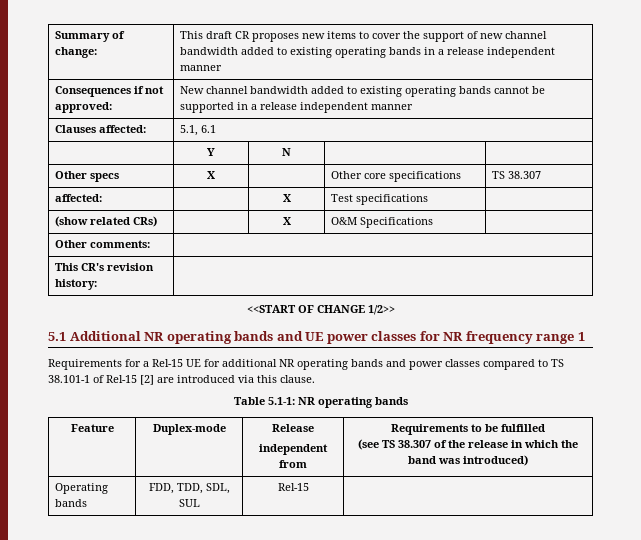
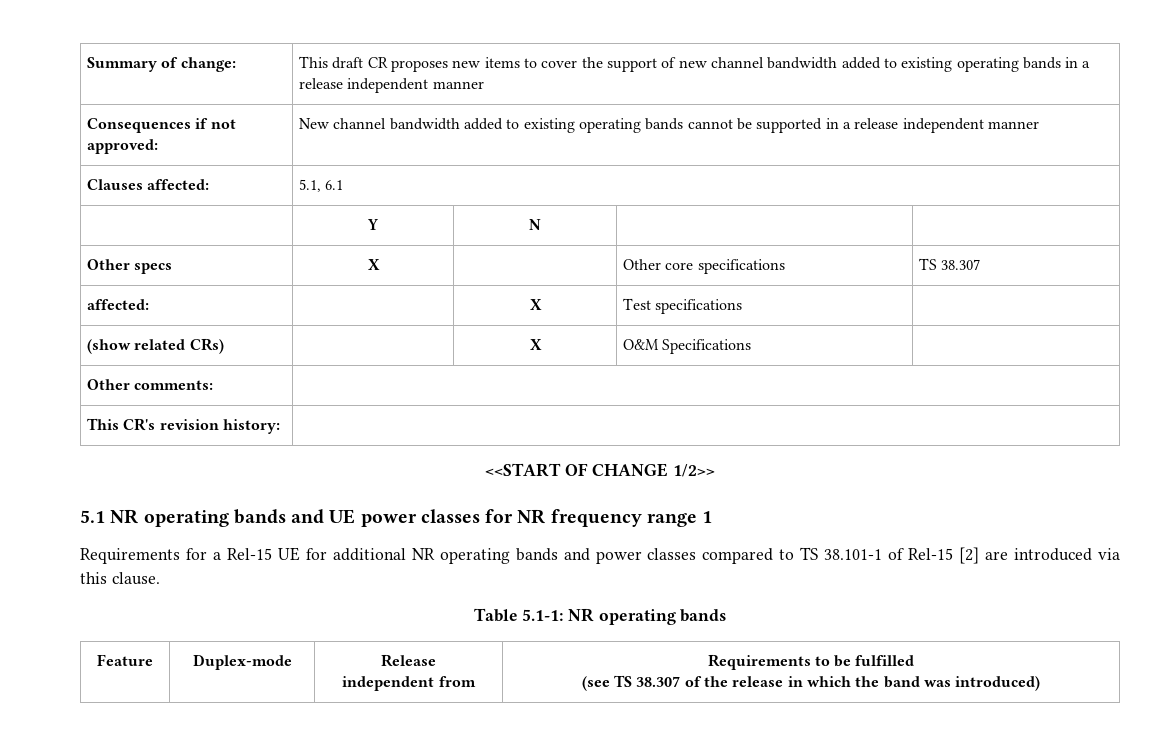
- 5.1 Additional NR operating bands and UE power classes for NR frequency range 1
+ 5.1 NR operating bands and UE power classes for NR frequency range 1
- Operating bands | FDD, TDD, SDL, SUL | Rel-15 |

